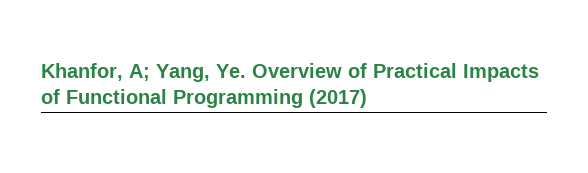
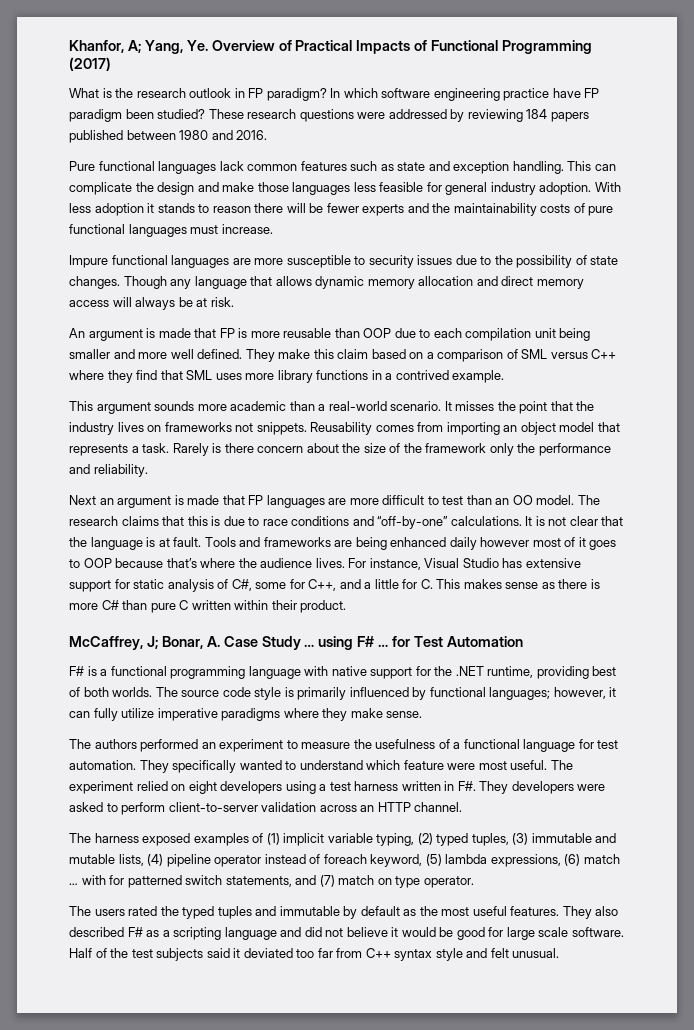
+ What is the research outlook in FP paradigm? In which software engineering practice have FP paradigm been studied? These research questions were addressed by reviewing 184 papers published between 1980 and 2016.
+ Pure functional languages lack common features such as state and exception handling. This can complicate the design and make those languages less feasible for general industry adoption. With less adoption it stands to reason there will be fewer experts and the maintainability costs of pure functional languages must increase.
+ Impure functional languages are more susceptible to security issues due to the possibility of state changes. Though any language that allows dynamic memory allocation and direct memory access will always be at risk.
+ An argument is made that FP is more reusable than OOP due to each compilation unit being smaller and more well defined. They make this claim based on a comparison of SML versus C++ where they find that SML uses more library functions in a contrived example.
+ This argument sounds more academic than a real-world scenario. It misses the point that the industry lives on frameworks not snippets. Reusability comes from importing an object model that represents a task. Rarely is there concern about the size of the framework only the performance and reliability.
+ Next an argument is made that FP languages are more difficult to test than an OO model. The research claims that this is due to race conditions and “off-by-one” calculations. It is not clear that the language is at fault. Tools and frameworks are being enhanced daily however most of it goes to OOP because that’s where the audience lives. For instance, Visual Studio has extensive support for static analysis of C#, some for C++, and a little for C. This makes sense as there is more C# than pure C written within their product.
+ McCaffrey, J; Bonar, A. Case Study … using F# … for Test Automation
+ F# is a functional programming language with native support for the .NET runtime, providing best of both worlds. The source code style is primarily influenced by functional languages; however, it can fully utilize imperative paradigms where they make sense.
+ The authors performed an experiment to measure the usefulness of a functional language for test automation. They specifically wanted to understand which feature were most useful. The experiment relied on eight developers using a test harness written in F#. They developers were asked to perform client-to-server validation across an HTTP channel.
+ The harness exposed examples of (1) implicit variable typing, (2) typed tuples, (3) immutable and mutable lists, (4) pipeline operator instead of foreach keyword, (5) lambda expressions, (6) match … with for patterned switch statements, and (7) match on type operator.
+ The users rated the typed tuples and immutable by default as the most useful features. They also described F# as a scripting language and did not believe it would be good for large scale software. Half of the test subjects said it deviated too far from C++ syntax style and felt unusual.

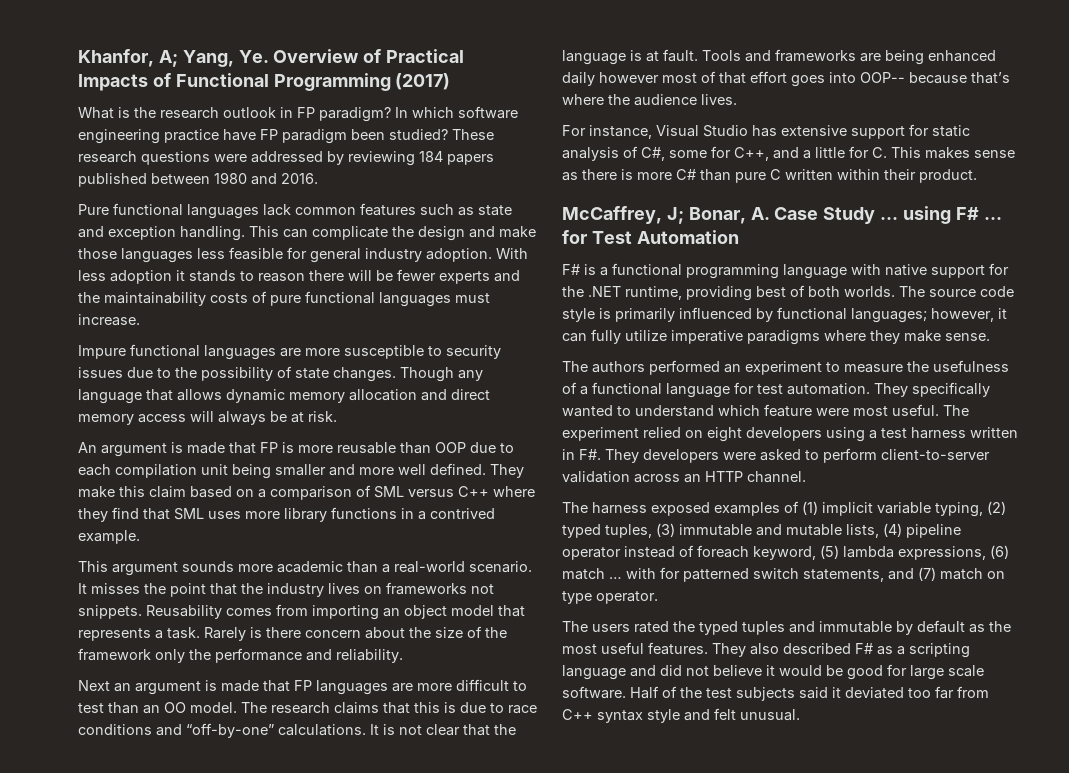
- Tools and frameworks are being enhanced daily however most of it goes to OOP because that’s where the audience lives. For instance, Visual Studio has extensive support for static analysis of C#, some for C++, and a little for C. This makes sense as there is more C# than pure C written within their product.
+ Tools and frameworks are being enhanced daily however most of that effort goes into OOP-- because that’s where the audience lives.
+ For instance, Visual Studio has extensive support for static analysis of C#, some for C++, and a little for C. This makes sense as there is more C# than pure C written within their product.

